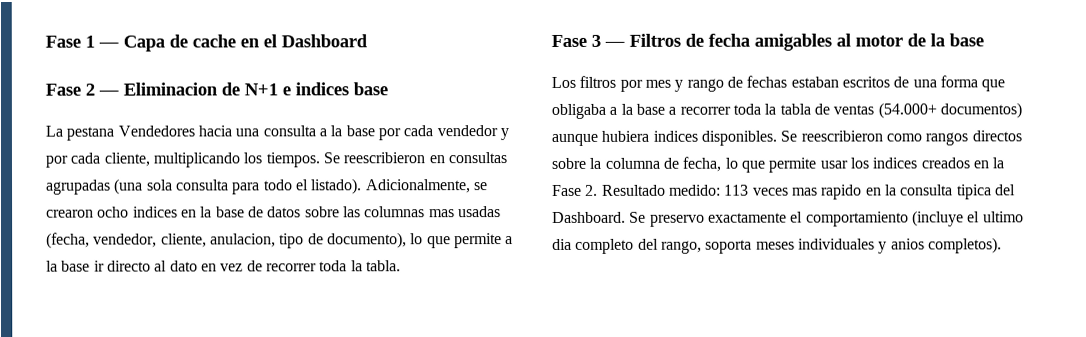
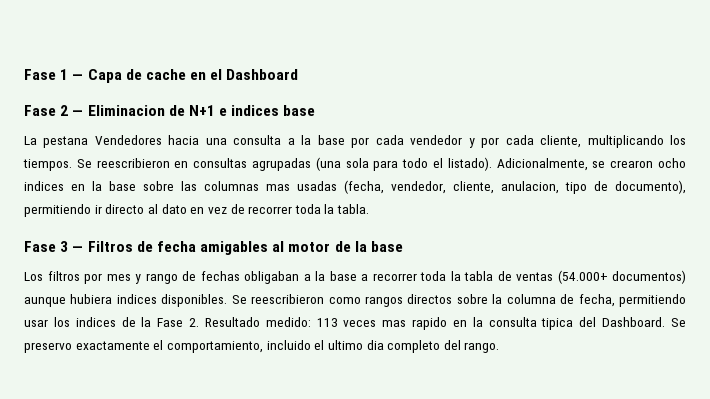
- Se reescribieron en consultas agrupadas (una sola consulta para todo el listado).
+ Se reescribieron en consultas agrupadas (una sola para todo el listado).
- Adicionalmente, se crearon ocho indices en la base de datos sobre las columnas mas usadas (fecha, vendedor, cliente, anulacion, tipo de documento), lo que permite a la base ir directo al dato en vez de recorrer toda la tabla.
+ Adicionalmente, se crearon ocho indices en la base sobre las columnas mas usadas (fecha, vendedor, cliente, anulacion, tipo de documento), permitiendo ir directo al dato en vez de recorrer toda la tabla.
- Los filtros por mes y rango de fechas estaban escritos de una forma que obligaba a la base a recorrer toda la tabla de ventas (54.000+ documentos) aunque hubiera indices disponibles.
+ Los filtros por mes y rango de fechas obligaban a la base a recorrer toda la tabla de ventas (54.000+ documentos) aunque hubiera indices disponibles.
- Se reescribieron como rangos directos sobre la columna de fecha, lo que permite usar los indices creados en la Fase 2. Resultado medido: 113 veces mas rapido en la consulta tipica del Dashboard.
+ Se reescribieron como rangos directos sobre la columna de fecha, permitiendo usar los indices de la Fase 2. Resultado medido: 113 veces mas rapido en la consulta tipica del Dashboard.
- Se preservo exactamente el comportamiento (incluye el ultimo dia completo del rango, soporta meses individuales y anios completos).
+ Se preservo exactamente el comportamiento, incluido el ultimo dia completo del rango.

